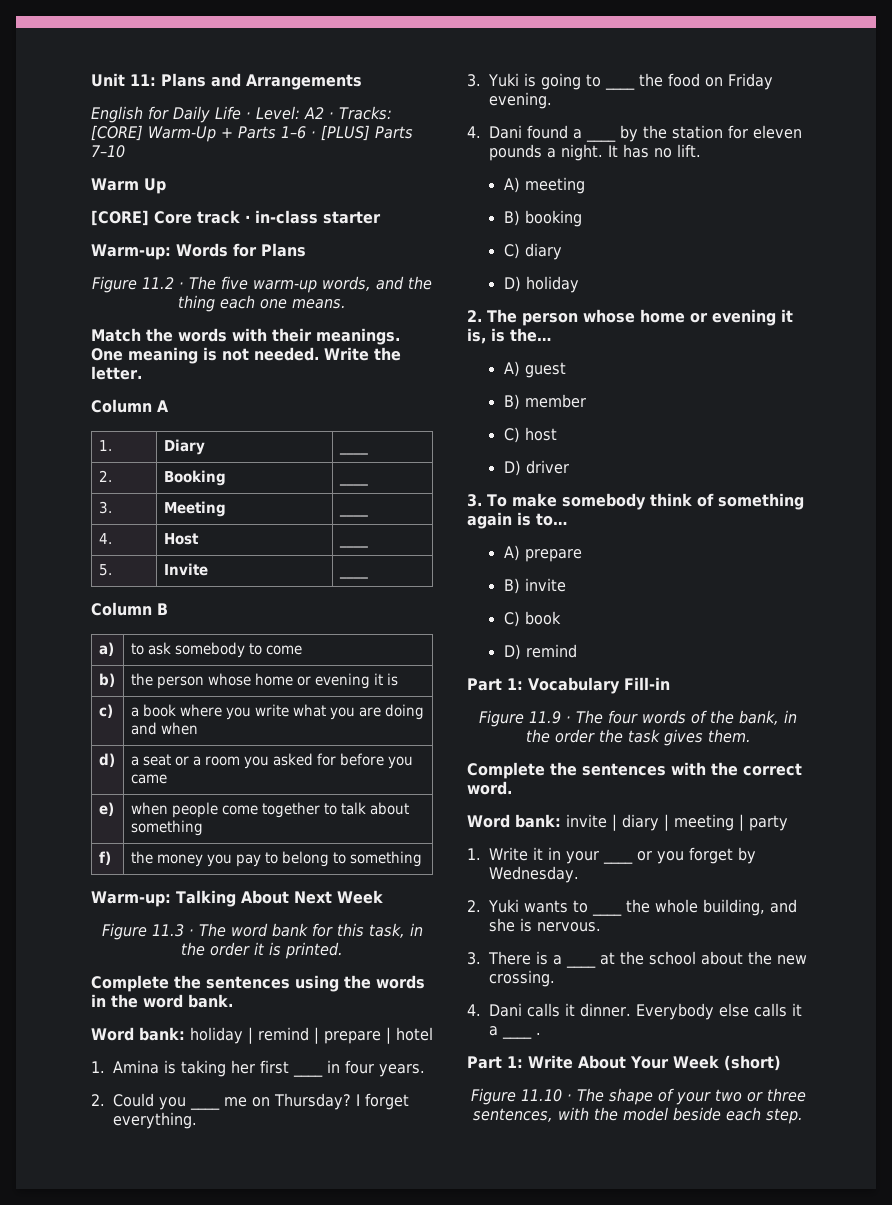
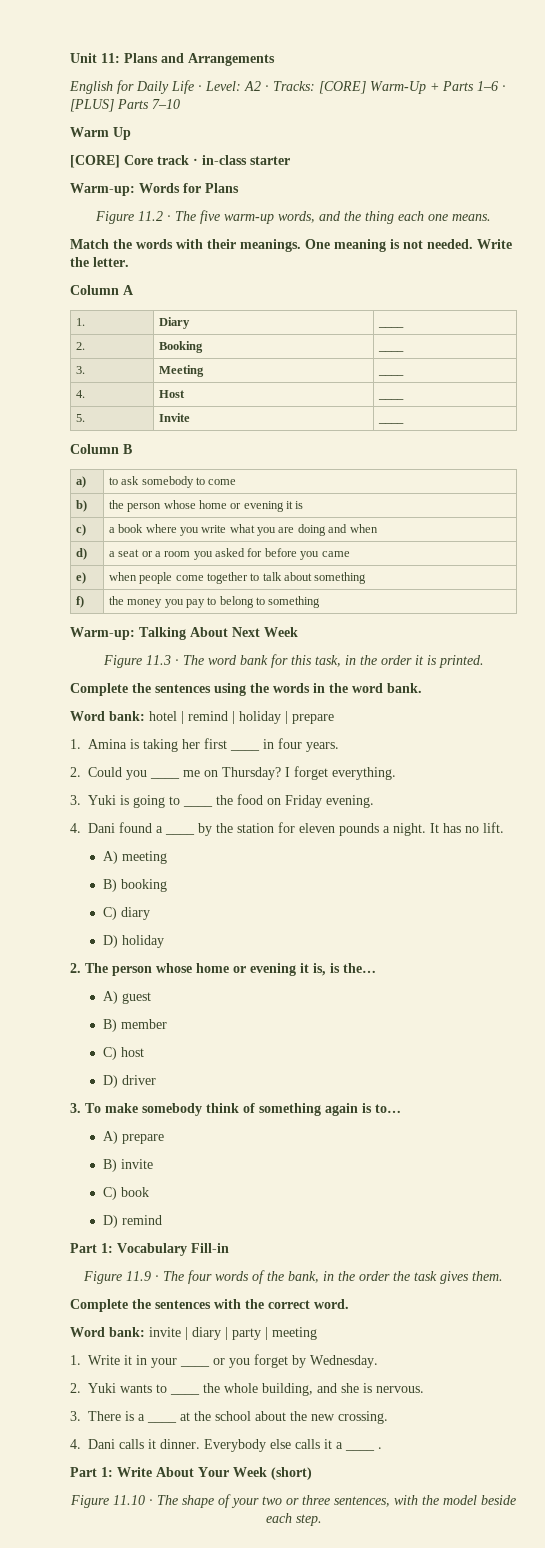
- Word bank: holiday | remind | prepare | hotel
+ Word bank: hotel | remind | holiday | prepare
- Word bank: invite | diary | meeting | party
+ Word bank: invite | diary | party | meeting

